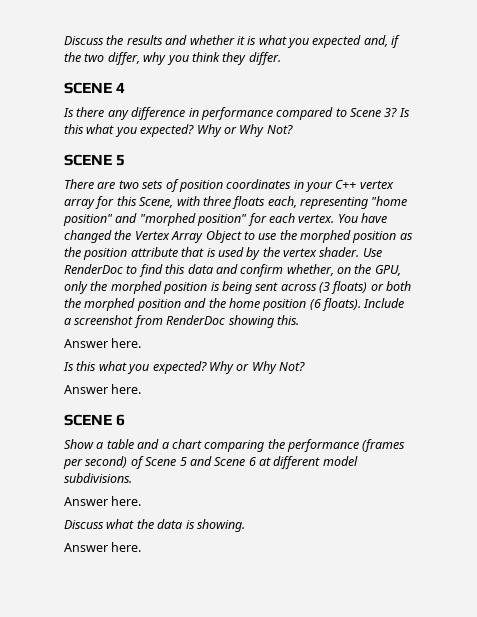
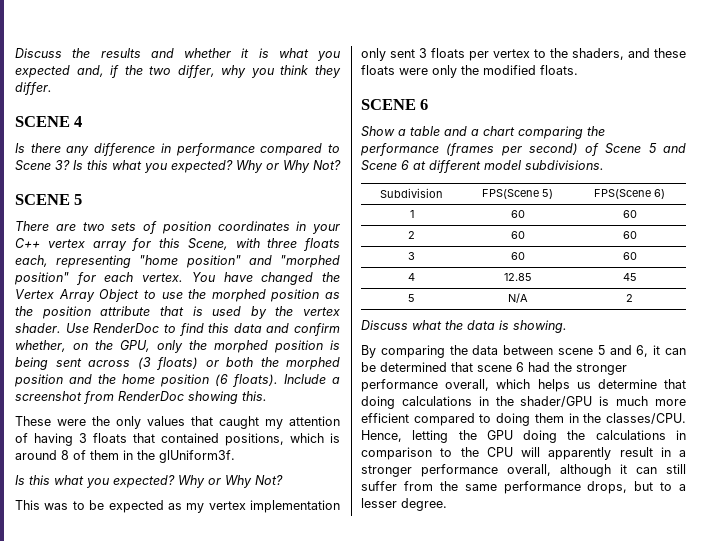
  Include a screenshot from RenderDoc showing this.
- Answer here.
+ These were the only values that caught my attention of having 3 floats that contained positions, which is around 8 of them in the glUniform3f.
  Is this what you expected? Why or Why Not?
- Answer here.
+ This was to be expected as my vertex implementation only sent 3 floats per vertex to the shaders, and these floats were only the modified floats.
  Show a table and a chart comparing the performance (frames per second) of Scene 5 and Scene 6 at different model subdivisions.
- Answer here.
+ Subdivision | FPS(Scene 5) | FPS(Scene 6)
+ 1 | 60 | 60
+ 2 | 60 | 60
+ 3 | 60 | 60
+ 4 | 12.85 | 45
+ 5 | N/A | 2
  Discuss what the data is showing.
- Answer here.
+ By comparing the data between scene 5 and 6, it can be determined that scene 6 had the stronger performance overall, which helps us determine that doing calculations in the shader/GPU is much more efficient compared to doing them in the classes/CPU. Hence, letting the GPU doing the calculations in comparison to the CPU will apparently result in a stronger performance overall, although it can still suffer from the same performance drops, but to a lesser degree.

